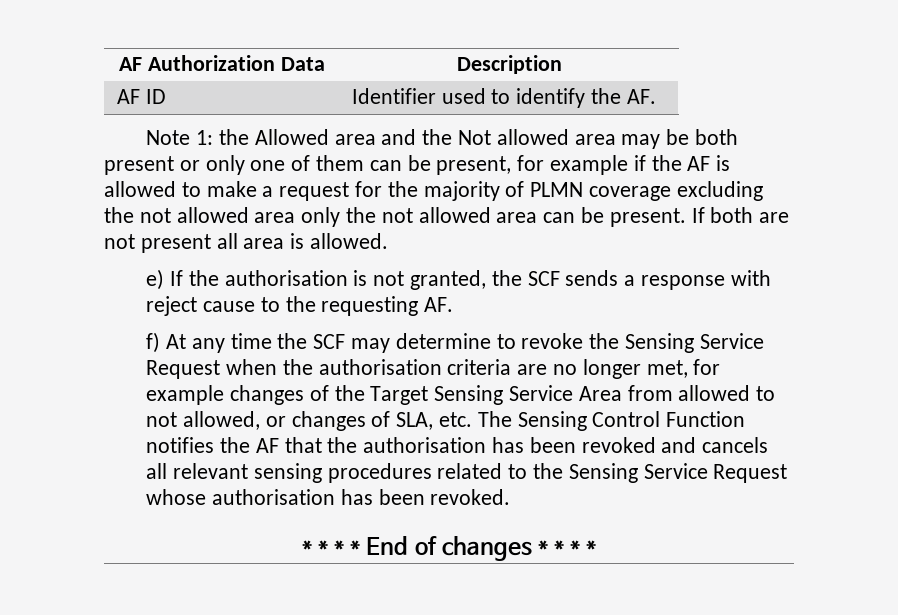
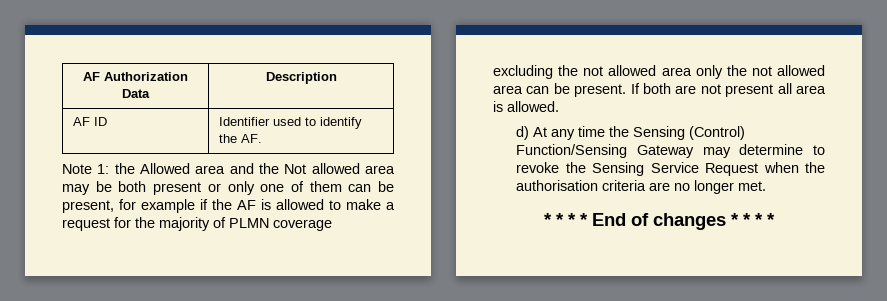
- e) If the authorisation is not granted, the SCF sends a response with reject cause to the requesting AF.
- f) At any time the SCF may determine to revoke the Sensing Service Request when the authorisation criteria are no longer met, for example changes of the Target Sensing Service Area from allowed to not allowed, or changes of SLA, etc. The Sensing Control Function notifies the AF that the authorisation has been revoked and cancels all relevant sensing procedures related to the Sensing Service Request whose authorisation has been revoked.
+ d) At any time the Sensing (Control) Function/Sensing Gateway may determine to revoke the Sensing Service Request when the authorisation criteria are no longer met.

